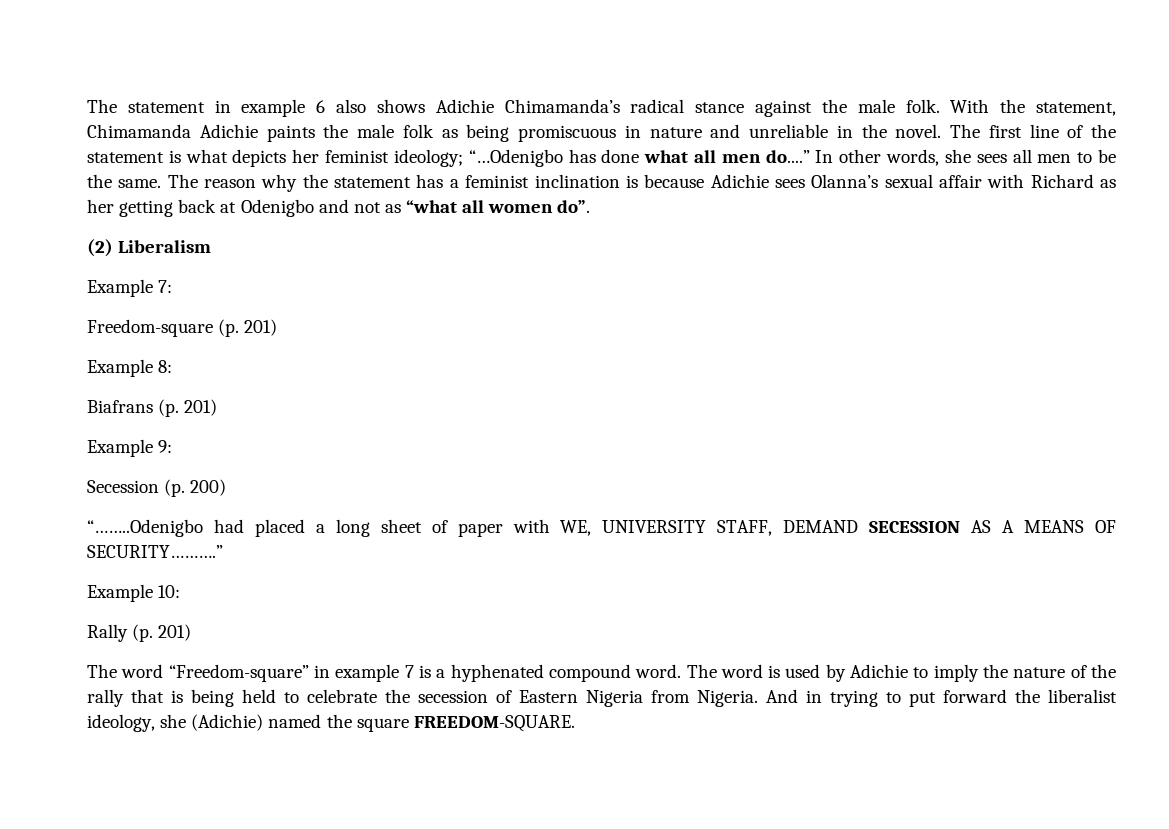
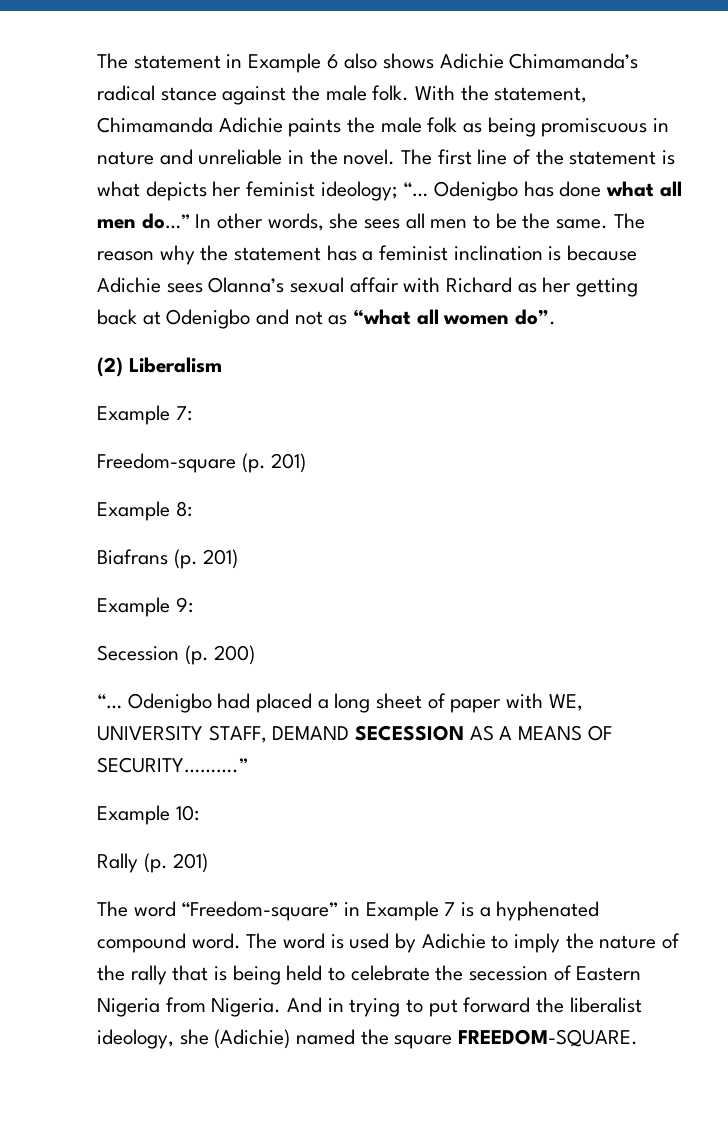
- The statement in example 6 also shows Adichie Chimamanda’s radical stance against the male folk.
+ The statement in Example 6 also shows Adichie Chimamanda’s radical stance against the male folk.
- The first line of the statement is what depicts her feminist ideology; “…Odenigbo has done what all men do....”
+ The first line of the statement is what depicts her feminist ideology; “… Odenigbo has done what all men do…”
- “……..Odenigbo had placed a long sheet of paper with WE, UNIVERSITY STAFF, DEMAND SECESSION AS A MEANS OF SECURITY……….”
+ “… Odenigbo had placed a long sheet of paper with WE, UNIVERSITY STAFF, DEMAND SECESSION AS A MEANS OF SECURITY……….”
- The word “Freedom-square” in example 7 is a hyphenated compound word.
+ The word “Freedom-square” in Example 7 is a hyphenated compound word.

